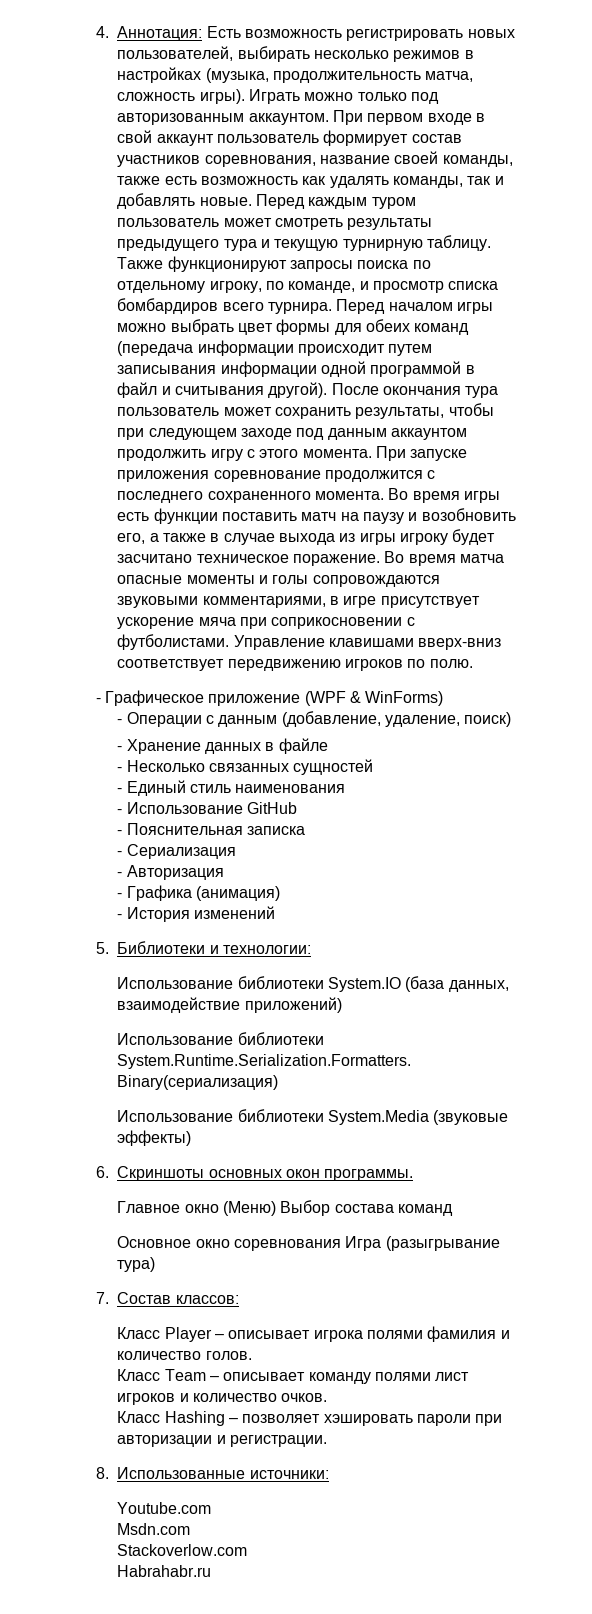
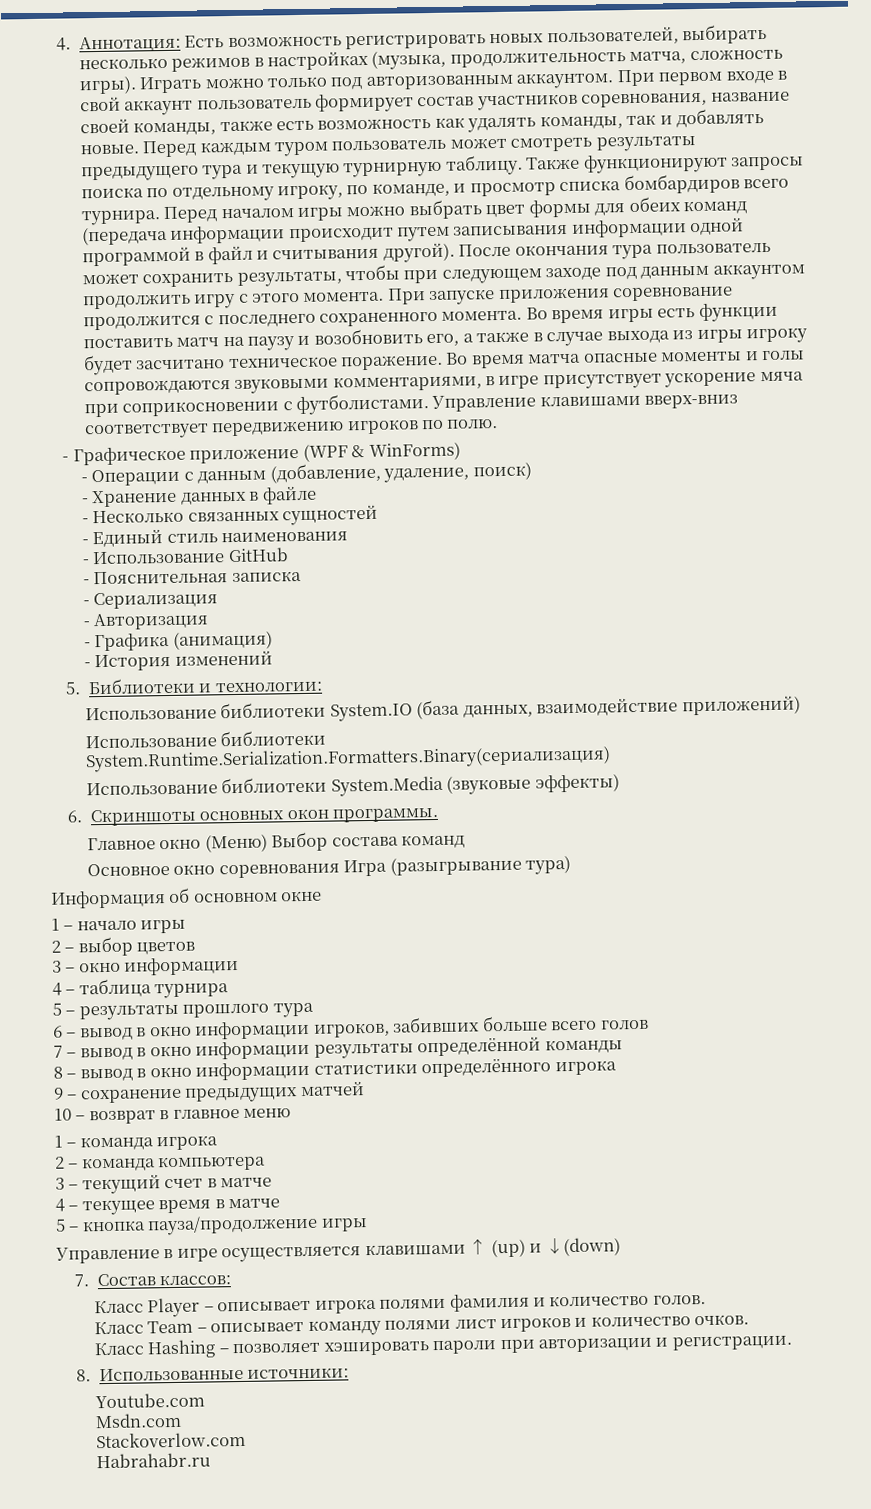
+ Информация об основном окне
+ 1 – начало игры
+ 2 – выбор цветов
+ 3 – окно информации
+ 4 – таблица турнира
+ 5 – результаты прошлого тура
+ 6 – вывод в окно информации игроков, забивших больше всего голов
+ 7 – вывод в окно информации результаты определённой команды
+ 8 – вывод в окно информации статистики определённого игрока
+ 9 – сохранение предыдущих матчей
+ 10 – возврат в главное меню
+ 1 – команда игрока
+ 2 – команда компьютера
+ 3 – текущий счет в матче
+ 4 – текущее время в матче
+ 5 – кнопка пауза/продолжение игры
+ Управление в игре осуществляется клавишами ↑ (up) и ↓(down)

